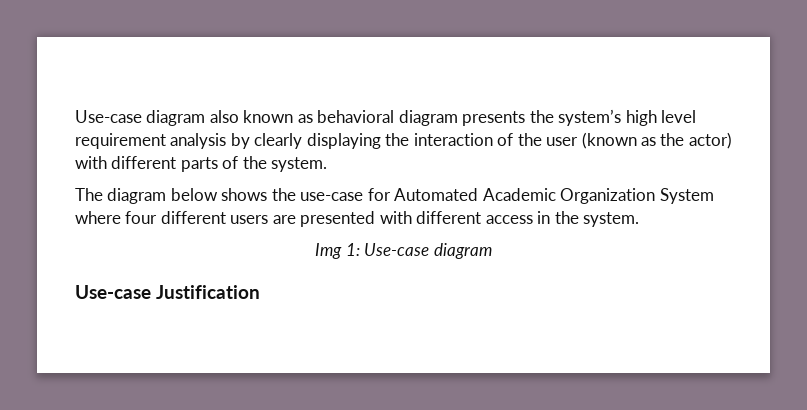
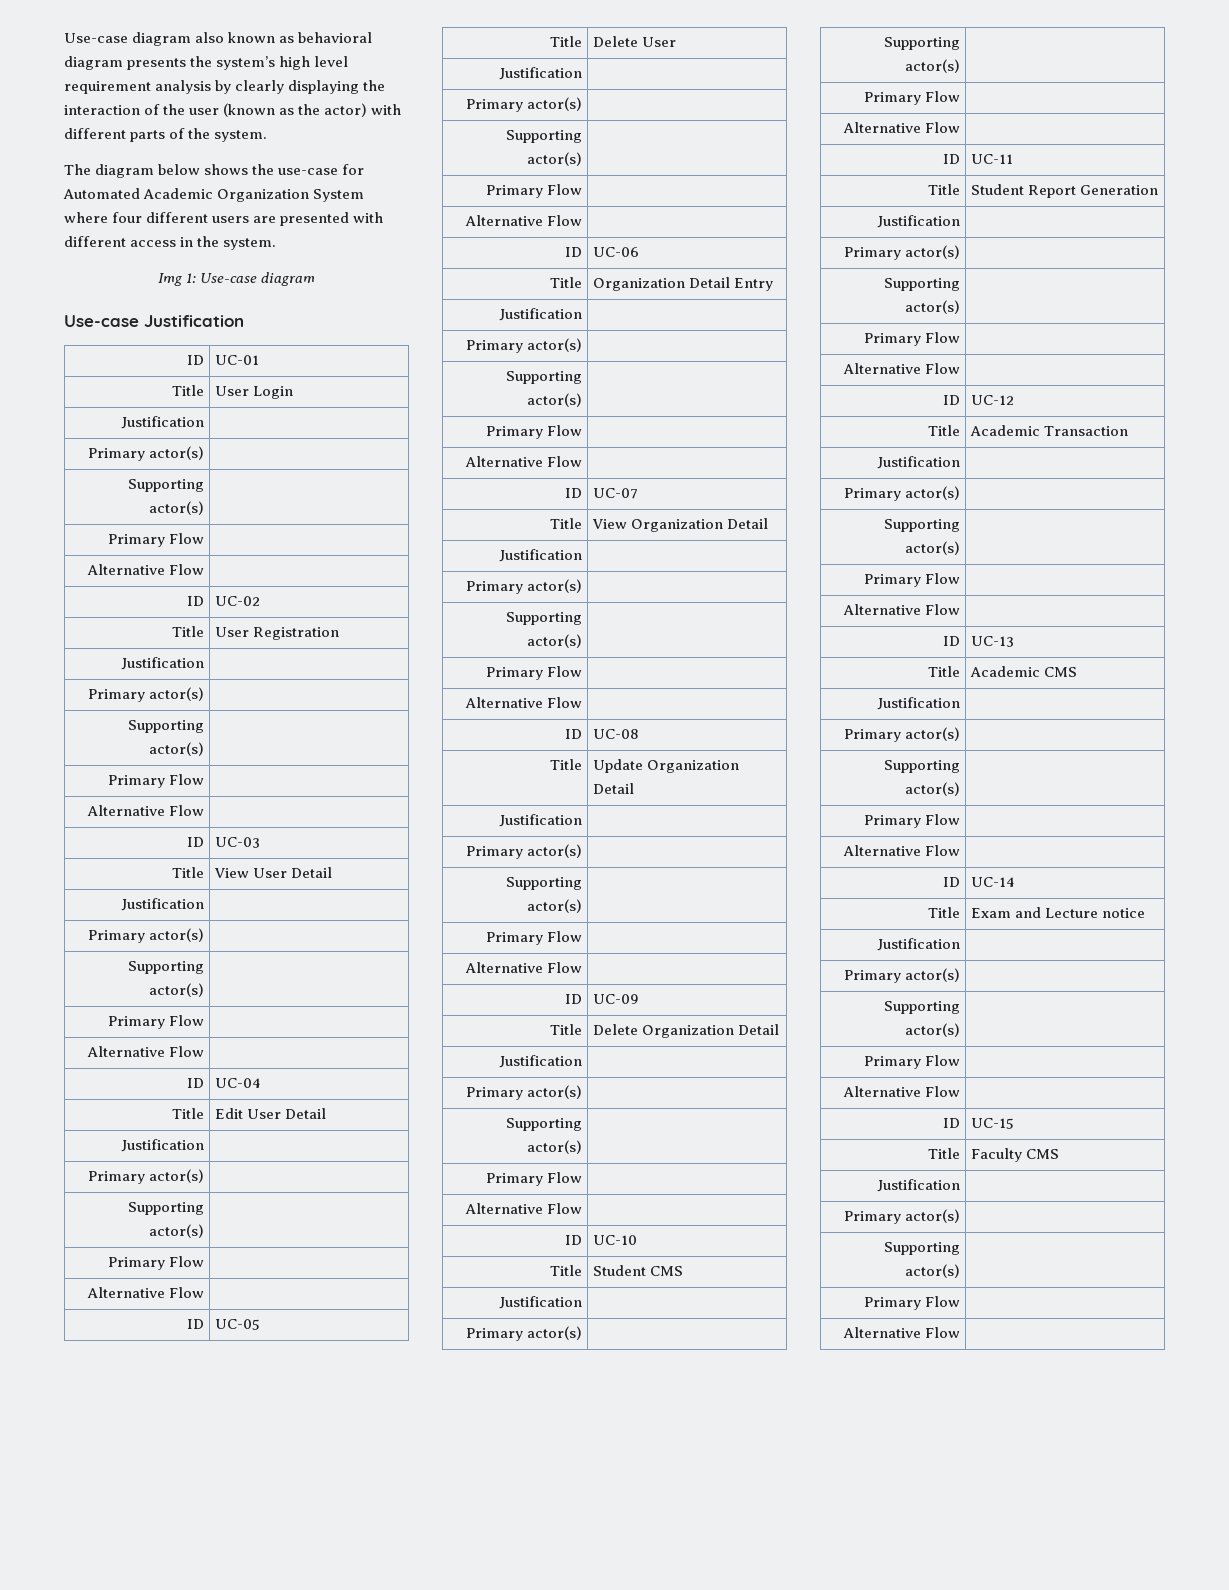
+ ID | UC-01
+ Title | User Login
+ Justification |
+ Primary actor(s) |
+ Supporting actor(s) |
+ Primary Flow |
+ Alternative Flow |
+ ID | UC-02
+ Title | User Registration
+ Justification |
+ Primary actor(s) |
+ Supporting actor(s) |
+ Primary Flow |
+ Alternative Flow |
+ ID | UC-03
+ Title | View User Detail
+ Justification |
+ Primary actor(s) |
+ Supporting actor(s) |
+ Primary Flow |
+ Alternative Flow |
+ ID | UC-04
+ Title | Edit User Detail
+ Justification |
+ Primary actor(s) |
+ Supporting actor(s) |
+ Primary Flow |
+ Alternative Flow |
+ ID | UC-05
+ Title | Delete User
+ Justification |
+ Primary actor(s) |
+ Supporting actor(s) |
+ Primary Flow |
+ Alternative Flow |
+ ID | UC-06
+ Title | Organization Detail Entry
+ Justification |
+ Primary actor(s) |
+ Supporting actor(s) |
+ Primary Flow |
+ Alternative Flow |
+ ID | UC-07
+ Title | View Organization Detail
+ Justification |
+ Primary actor(s) |
+ Supporting actor(s) |
+ Primary Flow |
+ Alternative Flow |
+ ID | UC-08
+ Title | Update Organization Detail
+ Justification |
+ Primary actor(s) |
+ Supporting actor(s) |
+ Primary Flow |
+ Alternative Flow |
+ ID | UC-09
+ Title | Delete Organization Detail
+ Justification |
+ Primary actor(s) |
+ Supporting actor(s) |
+ Primary Flow |
+ Alternative Flow |
+ ID | UC-10
+ Title | Student CMS
+ Justification |
+ Primary actor(s) |
+ Supporting actor(s) |
+ Primary Flow |
+ Alternative Flow |
+ ID | UC-11
+ Title | Student Report Generation
+ Justification |
+ Primary actor(s) |
+ Supporting actor(s) |
+ Primary Flow |
+ Alternative Flow |
+ ID | UC-12
+ Title | Academic Transaction
+ Justification |
+ Primary actor(s) |
+ Supporting actor(s) |
+ Primary Flow |
+ Alternative Flow |
+ ID | UC-13
+ Title | Academic CMS
+ Justification |
+ Primary actor(s) |
+ Supporting actor(s) |
+ Primary Flow |
+ Alternative Flow |
+ ID | UC-14
+ Title | Exam and Lecture notice
+ Justification |
+ Primary actor(s) |
+ Supporting actor(s) |
+ Primary Flow |
+ Alternative Flow |
+ ID | UC-15
+ Title | Faculty CMS
+ Justification |
+ Primary actor(s) |
+ Supporting actor(s) |
+ Primary Flow |
+ Alternative Flow |

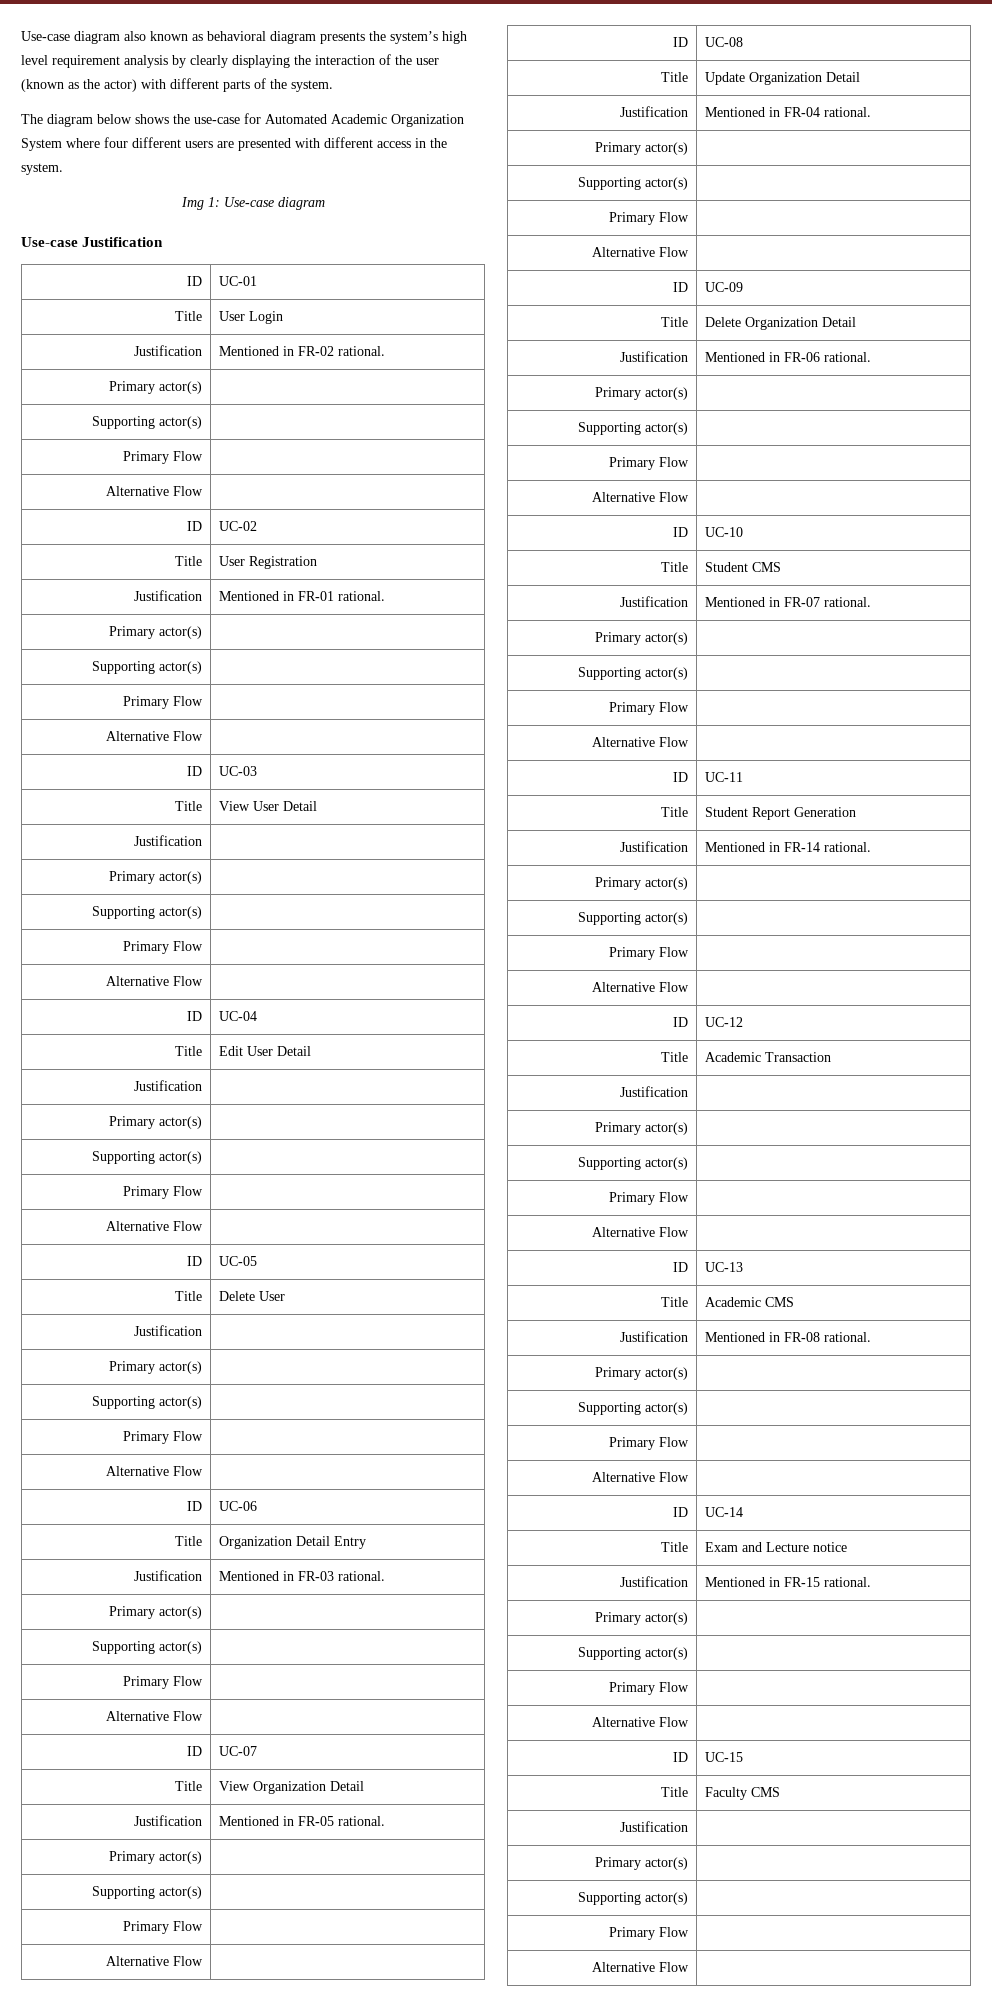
  Title | User Login
- Justification |
+ Justification | Mentioned in FR-02 rational.
  Title | User Registration
- Justification |
+ Justification | Mentioned in FR-01 rational.
  Title | Organization Detail Entry
- Justification |
+ Justification | Mentioned in FR-03 rational.
  Title | View Organization Detail
- Justification |
+ Justification | Mentioned in FR-05 rational.
  Title | Update Organization Detail
- Justification |
+ Justification | Mentioned in FR-04 rational.
  Title | Delete Organization Detail
- Justification |
+ Justification | Mentioned in FR-06 rational.
  Title | Student CMS
- Justification |
+ Justification | Mentioned in FR-07 rational.
  Title | Student Report Generation
- Justification |
+ Justification | Mentioned in FR-14 rational.
  Title | Academic CMS
- Justification |
+ Justification | Mentioned in FR-08 rational.
  Title | Exam and Lecture notice
- Justification |
+ Justification | Mentioned in FR-15 rational.

